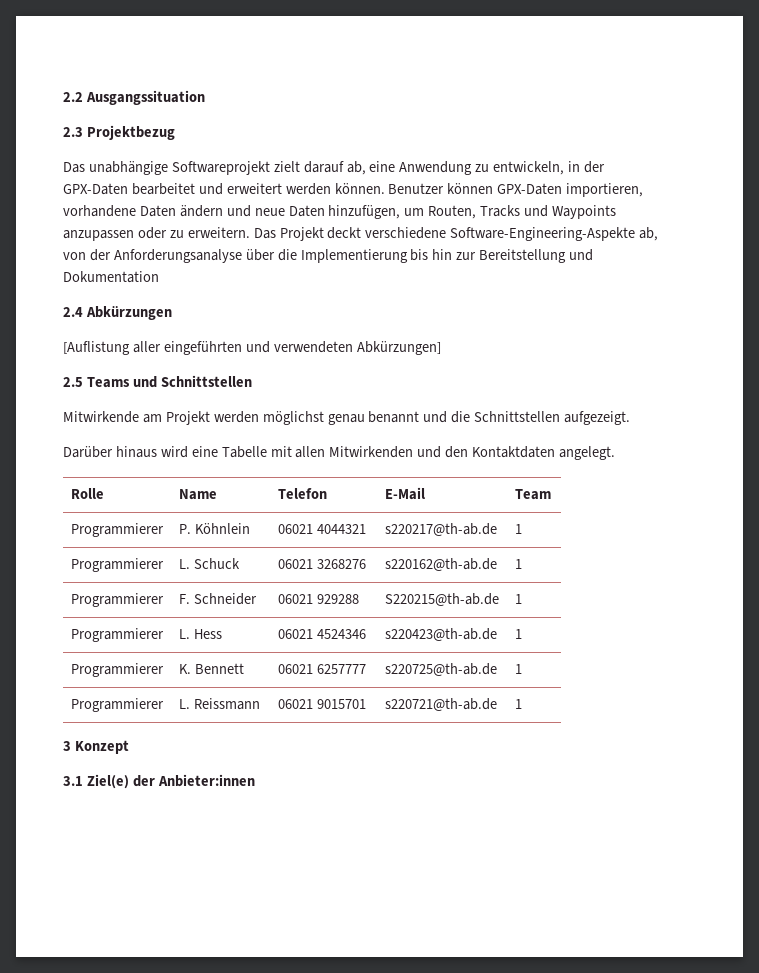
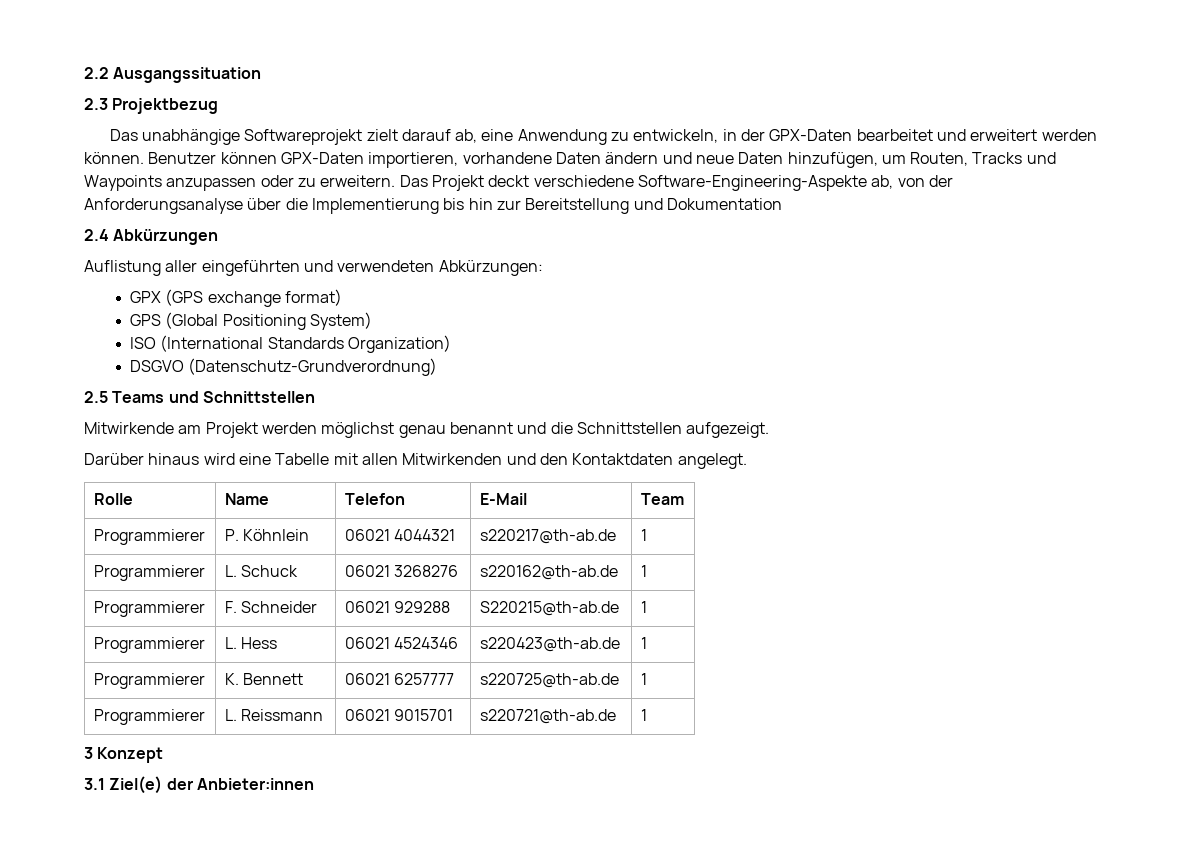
- [Auflistung aller eingeführten und verwendeten Abkürzungen]
+ Auflistung aller eingeführten und verwendeten Abkürzungen:
+ GPX (GPS exchange format)
+ GPS (Global Positioning System)
+ ISO (International Standards Organization)
+ DSGVO (Datenschutz-Grundverordnung)

